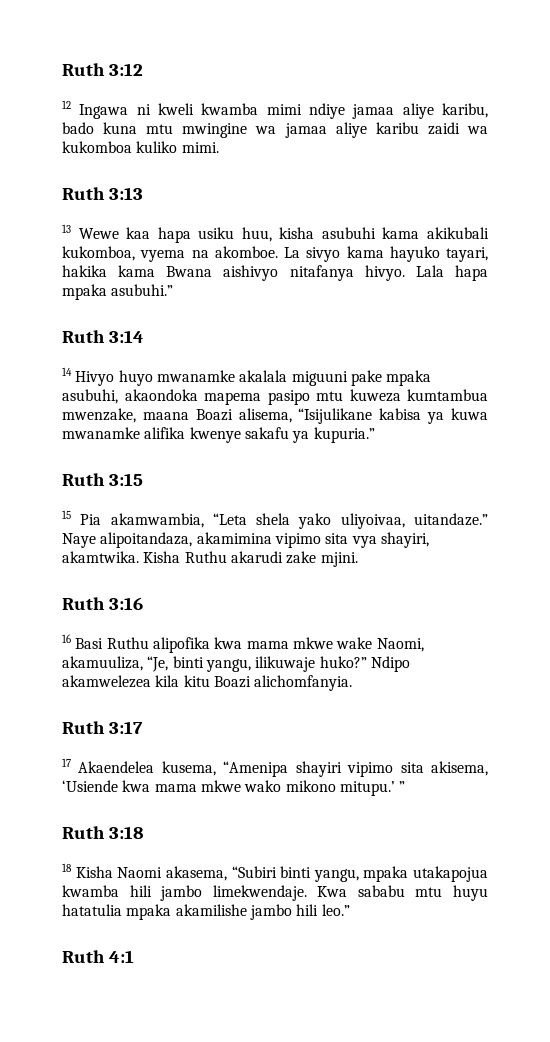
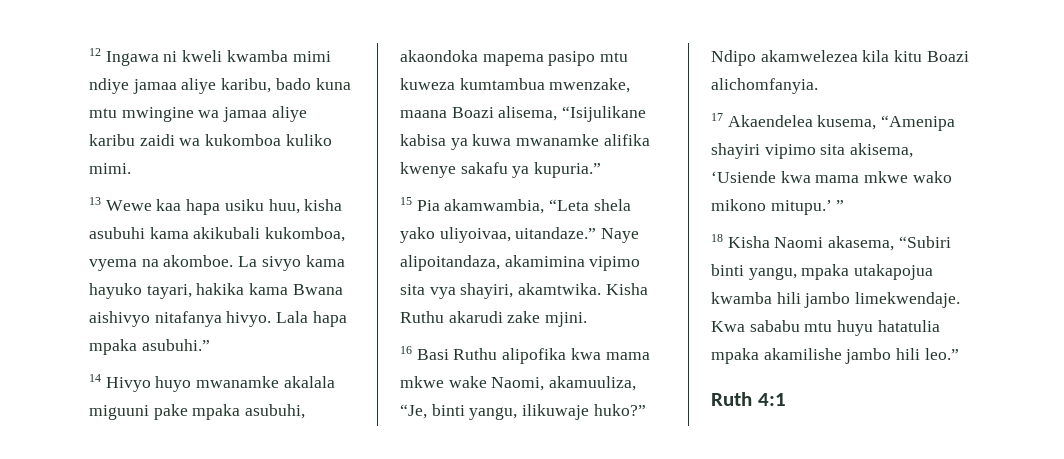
- Ruth 3:12
- Ruth 3:13
- Ruth 3:14
- Ruth 3:15
- Ruth 3:16
- Ruth 3:17
- Ruth 3:18

